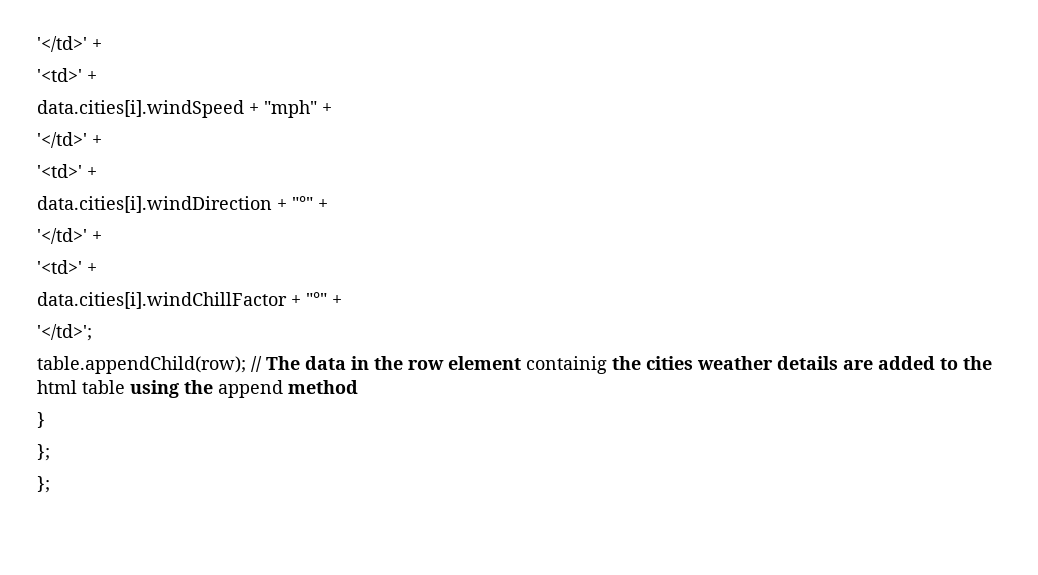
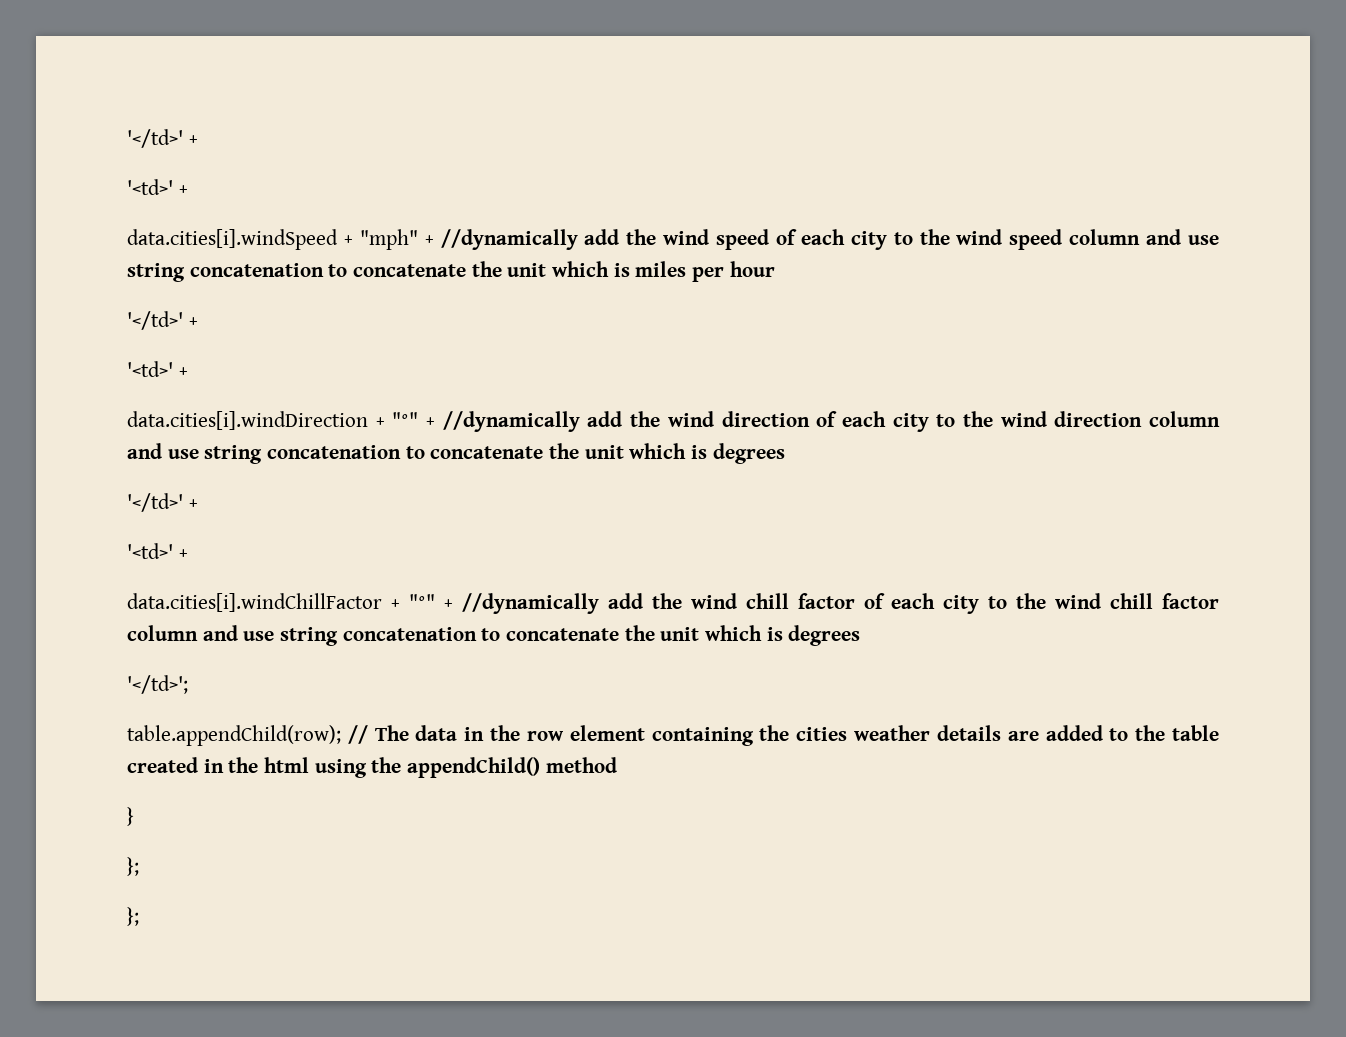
- data.cities[i].windSpeed + "mph" +
+ data.cities[i].windSpeed + "mph" + //dynamically add the wind speed of each city to the wind speed column and use string concatenation to concatenate the unit which is miles per hour
- data.cities[i].windDirection + "°" +
+ data.cities[i].windDirection + "°" + //dynamically add the wind direction of each city to the wind direction column and use string concatenation to concatenate the unit which is degrees
- data.cities[i].windChillFactor + "°" +
+ data.cities[i].windChillFactor + "°" + //dynamically add the wind chill factor of each city to the wind chill factor column and use string concatenation to concatenate the unit which is degrees
- table.appendChild(row); // The data in the row element containig the cities weather details are added to the html table using the append method
+ table.appendChild(row); // The data in the row element containing the cities weather details are added to the table created in the html using the appendChild() method

